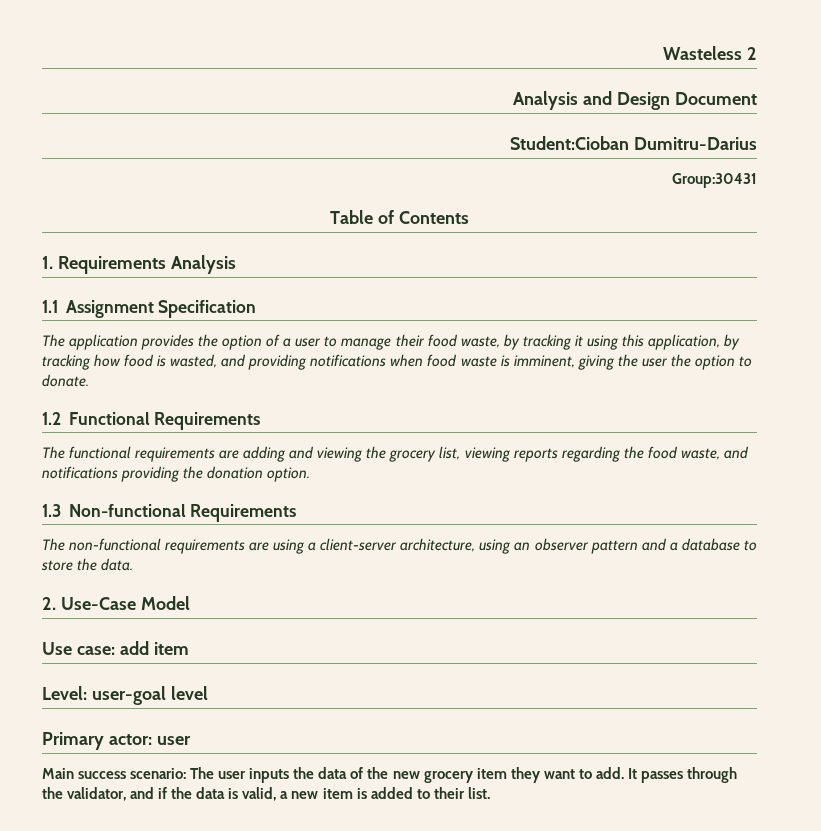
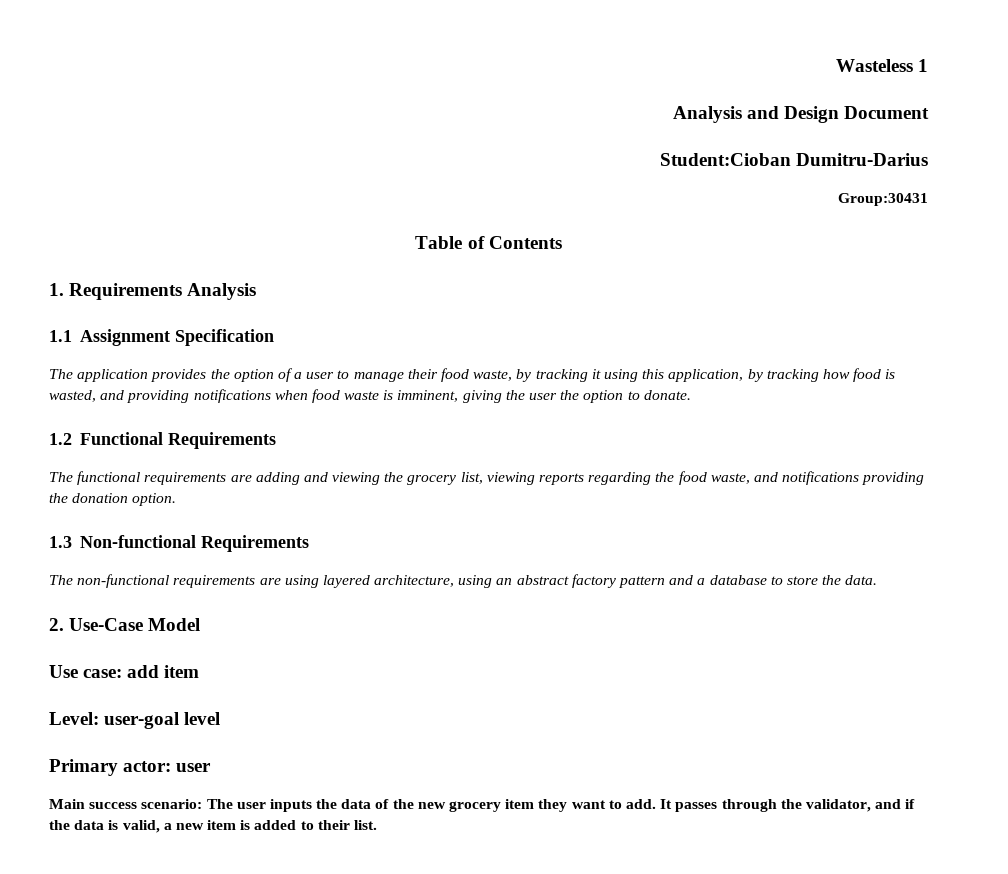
- Wasteless 2
+ Wasteless 1
- The non-functional requirements are using a client-server architecture, using an observer pattern and a database to store the data.
+ The non-functional requirements are using layered architecture, using an abstract factory pattern and a database to store the data.

